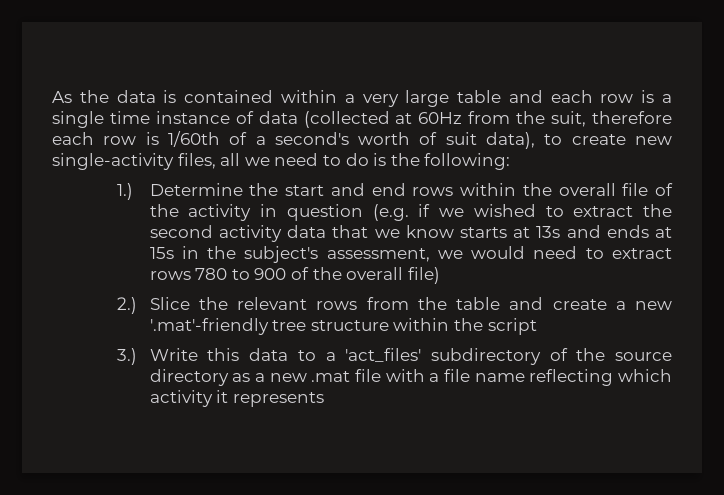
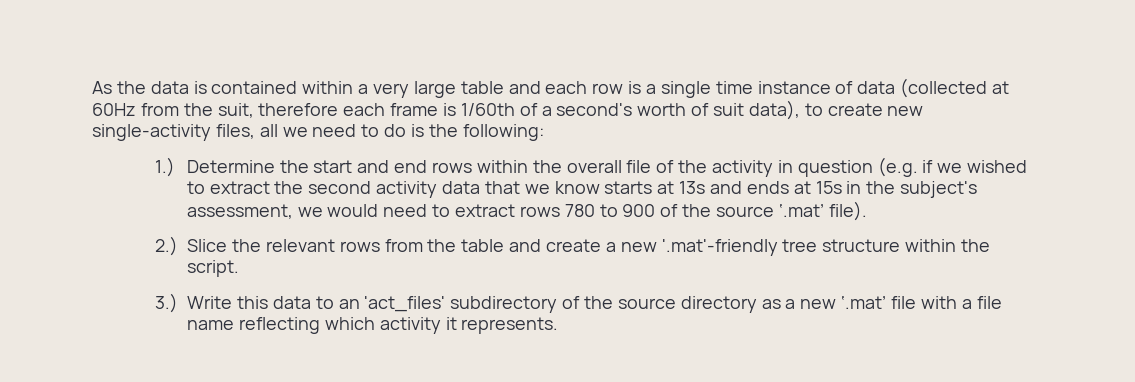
- As the data is contained within a very large table and each row is a single time instance of data (collected at 60Hz from the suit, therefore each row is 1/60th of a second's worth of suit data), to create new single-activity files, all we need to do is the following:
+ As the data is contained within a very large table and each row is a single time instance of data (collected at 60Hz from the suit, therefore each frame is 1/60th of a second's worth of suit data), to create new single-activity files, all we need to do is the following:
- 1.) Determine the start and end rows within the overall file of the activity in question (e.g. if we wished to extract the second activity data that we know starts at 13s and ends at 15s in the subject's assessment, we would need to extract rows 780 to 900 of the overall file)
+ 1.) Determine the start and end rows within the overall file of the activity in question (e.g. if we wished to extract the second activity data that we know starts at 13s and ends at 15s in the subject's assessment, we would need to extract rows 780 to 900 of the source ‘.mat’ file).
- 2.) Slice the relevant rows from the table and create a new '.mat'-friendly tree structure within the script
+ 2.) Slice the relevant rows from the table and create a new '.mat'-friendly tree structure within the script.
- 3.) Write this data to a 'act_files' subdirectory of the source directory as a new .mat file with a file name reflecting which activity it represents
+ 3.) Write this data to an 'act_files' subdirectory of the source directory as a new ‘.mat’ file with a file name reflecting which activity it represents.

